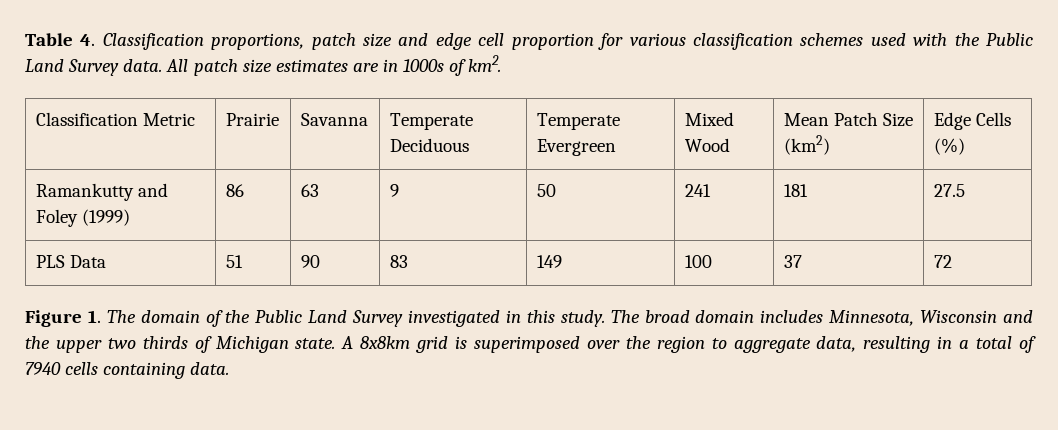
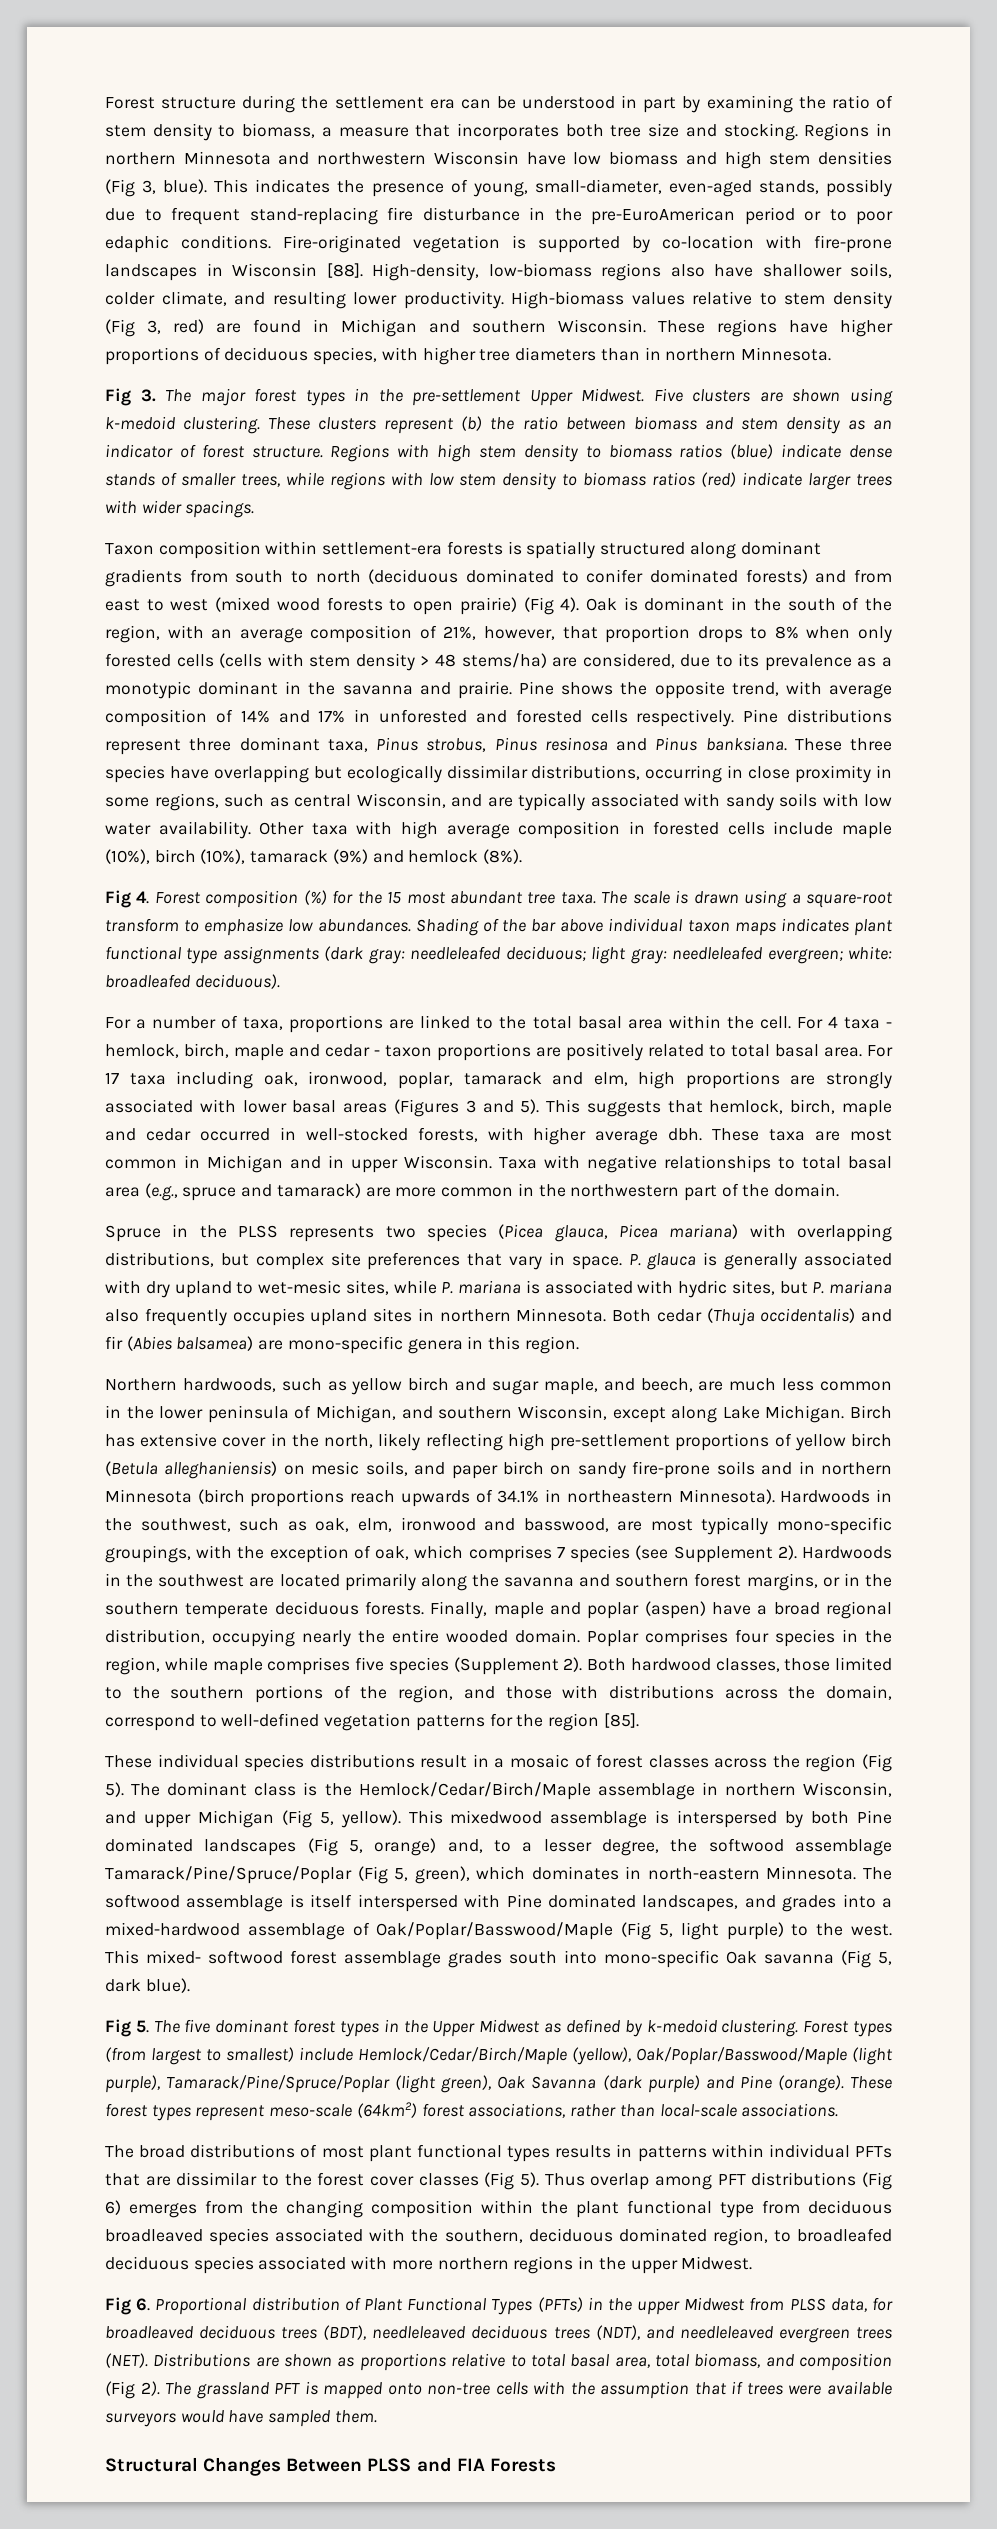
- Table 4. Classification proportions, patch size and edge cell proportion for various classification schemes used with the Public Land Survey data. All patch size estimates are in 1000s of km2.
- Classification Metric | Prairie | Savanna | Temperate Deciduous | Temperate Evergreen | Mixed Wood | Mean Patch Size (km2) | Edge Cells (%)
- Ramankutty and Foley (1999) | 86 | 63 | 9 | 50 | 241 | 181 | 27.5
- PLS Data | 51 | 90 | 83 | 149 | 100 | 37 | 72
- Figure 1. The domain of the Public Land Survey investigated in this study. The broad domain includes Minnesota, Wisconsin and the upper two thirds of Michigan state. A 8x8km grid is superimposed over the region to aggregate data, resulting in a total of 7940 cells containing data.
+ Forest structure during the settlement era can be understood in part by examining the ratio of stem density to biomass, a measure that incorporates both tree size and stocking. Regions in northern Minnesota and northwestern Wisconsin have low biomass and high stem densities (Fig 3, blue). This indicates the presence of young, small-diameter, even-aged stands, possibly due to frequent stand-replacing fire disturbance in the pre-EuroAmerican period or to poor edaphic conditions. Fire-originated vegetation is supported by co-location with fire-prone landscapes in Wisconsin [88]. High-density, low-biomass regions also have shallower soils, colder climate, and resulting lower productivity. High-biomass values relative to stem density (Fig 3, red) are found in Michigan and southern Wisconsin. These regions have higher proportions of deciduous species, with higher tree diameters than in northern Minnesota.
+ Fig 3. The major forest types in the pre-settlement Upper Midwest. Five clusters are shown using k-medoid clustering. These clusters represent (b) the ratio between biomass and stem density as an indicator of forest structure. Regions with high stem density to biomass ratios (blue) indicate dense stands of smaller trees, while regions with low stem density to biomass ratios (red) indicate larger trees with wider spacings.
+ Taxon composition within settlement-era forests is spatially structured along dominant gradients from south to north (deciduous dominated to conifer dominated forests) and from east to west (mixed wood forests to open prairie) (Fig 4). Oak is dominant in the south of the region, with an average composition of 21%, however, that proportion drops to 8% when only forested cells (cells with stem density > 48 stems/ha) are considered, due to its prevalence as a monotypic dominant in the savanna and prairie. Pine shows the opposite trend, with average composition of 14% and 17% in unforested and forested cells respectively. Pine distributions represent three dominant taxa, Pinus strobus, Pinus resinosa and Pinus banksiana. These three species have overlapping but ecologically dissimilar distributions, occurring in close proximity in some regions, such as central Wisconsin, and are typically associated with sandy soils with low water availability. Other taxa with high average composition in forested cells include maple (10%), birch (10%), tamarack (9%) and hemlock (8%).
+ Fig 4. Forest composition (%) for the 15 most abundant tree taxa. The scale is drawn using a square-root transform to emphasize low abundances. Shading of the bar above individual taxon maps indicates plant functional type assignments (dark gray: needleleafed deciduous; light gray: needleleafed evergreen; white: broadleafed deciduous).
+ For a number of taxa, proportions are linked to the total basal area within the cell. For 4 taxa - hemlock, birch, maple and cedar - taxon proportions are positively related to total basal area. For 17 taxa including oak, ironwood, poplar, tamarack and elm, high proportions are strongly associated with lower basal areas (Figures 3 and 5). This suggests that hemlock, birch, maple and cedar occurred in well-stocked forests, with higher average dbh. These taxa are most common in Michigan and in upper Wisconsin. Taxa with negative relationships to total basal area (e.g., spruce and tamarack) are more common in the northwestern part of the domain.
+ Spruce in the PLSS represents two species (Picea glauca, Picea mariana) with overlapping distributions, but complex site preferences that vary in space. P. glauca is generally associated with dry upland to wet-mesic sites, while P. mariana is associated with hydric sites, but P. mariana also frequently occupies upland sites in northern Minnesota. Both cedar (Thuja occidentalis) and fir (Abies balsamea) are mono-specific genera in this region.
+ Northern hardwoods, such as yellow birch and sugar maple, and beech, are much less common in the lower peninsula of Michigan, and southern Wisconsin, except along Lake Michigan. Birch has extensive cover in the north, likely reflecting high pre-settlement proportions of yellow birch (Betula alleghaniensis) on mesic soils, and paper birch on sandy fire-prone soils and in northern Minnesota (birch proportions reach upwards of 34.1% in northeastern Minnesota). Hardwoods in the southwest, such as oak, elm, ironwood and basswood, are most typically mono-specific groupings, with the exception of oak, which comprises 7 species (see Supplement 2). Hardwoods in the southwest are located primarily along the savanna and southern forest margins, or in the southern temperate deciduous forests. Finally, maple and poplar (aspen) have a broad regional distribution, occupying nearly the entire wooded domain. Poplar comprises four species in the region, while maple comprises five species (Supplement 2). Both hardwood classes, those limited to the southern portions of the region, and those with distributions across the domain, correspond to well-defined vegetation patterns for the region [85].
+ These individual species distributions result in a mosaic of forest classes across the region (Fig 5). The dominant class is the Hemlock/Cedar/Birch/Maple assemblage in northern Wisconsin, and upper Michigan (Fig 5, yellow). This mixedwood assemblage is interspersed by both Pine dominated landscapes (Fig 5, orange) and, to a lesser degree, the softwood assemblage Tamarack/Pine/Spruce/Poplar (Fig 5, green), which dominates in north-eastern Minnesota. The softwood assemblage is itself interspersed with Pine dominated landscapes, and grades into a mixed-hardwood assemblage of Oak/Poplar/Basswood/Maple (Fig 5, light purple) to the west. This mixed- softwood forest assemblage grades south into mono-specific Oak savanna (Fig 5, dark blue).
+ Fig 5. The five dominant forest types in the Upper Midwest as defined by k-medoid clustering. Forest types (from largest to smallest) include Hemlock/Cedar/Birch/Maple (yellow), Oak/Poplar/Basswood/Maple (light purple), Tamarack/Pine/Spruce/Poplar (light green), Oak Savanna (dark purple) and Pine (orange). These forest types represent meso-scale (64km2) forest associations, rather than local-scale associations.
+ The broad distributions of most plant functional types results in patterns within individual PFTs that are dissimilar to the forest cover classes (Fig 5). Thus overlap among PFT distributions (Fig 6) emerges from the changing composition within the plant functional type from deciduous broadleaved species associated with the southern, deciduous dominated region, to broadleafed deciduous species associated with more northern regions in the upper Midwest.
+ Fig 6. Proportional distribution of Plant Functional Types (PFTs) in the upper Midwest from PLSS data, for broadleaved deciduous trees (BDT), needleleaved deciduous trees (NDT), and needleleaved evergreen trees (NET). Distributions are shown as proportions relative to total basal area, total biomass, and composition (Fig 2). The grassland PFT is mapped onto non-tree cells with the assumption that if trees were available surveyors would have sampled them.
+ Structural Changes Between PLSS and FIA Forests

